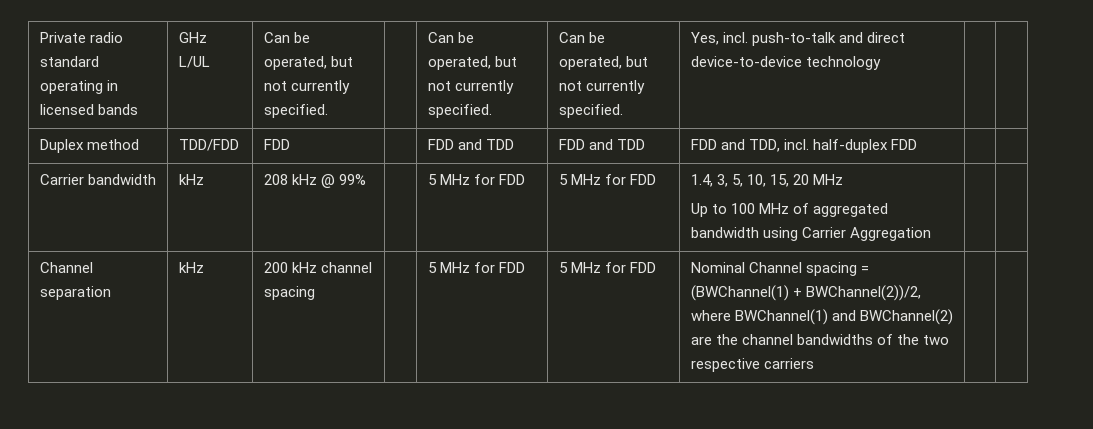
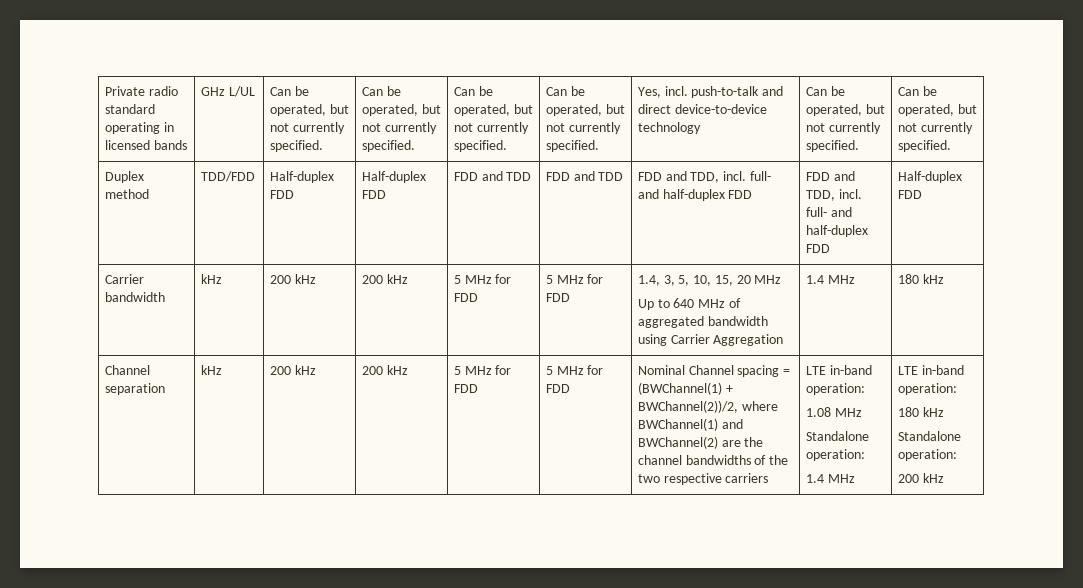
- GHz L/UL | Can be operated, but not currently specified.
+ GHz L/UL | Can be operated, but not currently specified. | Can be operated, but not currently specified.
- Yes, incl. push-to-talk and direct device-to-device technology
+ Yes, incl. push-to-talk and direct device-to-device technology | Can be operated, but not currently specified. | Can be operated, but not currently specified.
- Duplex method | TDD/FDD | FDD | | FDD and TDD | FDD and TDD | FDD and TDD, incl. half-duplex FDD | |
+ Duplex method | TDD/FDD | Half-duplex FDD | Half-duplex FDD | FDD and TDD | FDD and TDD | FDD and TDD, incl. full- and half-duplex FDD | FDD and TDD, incl. full- and half-duplex FDD | Half-duplex FDD
- Carrier bandwidth | kHz | 208 kHz @ 99% | | 5 MHz for FDD | 5 MHz for FDD | 1.4, 3, 5, 10, 15, 20 MHz
- Up to 100 MHz of aggregated bandwidth using Carrier Aggregation | |
+ Carrier bandwidth | kHz | 200 kHz | 200 kHz | 5 MHz for FDD | 5 MHz for FDD | 1.4, 3, 5, 10, 15, 20 MHz
+ Up to 640 MHz of aggregated bandwidth using Carrier Aggregation | 1.4 MHz | 180 kHz
- Channel separation | kHz | 200 kHz channel spacing
+ Channel separation | kHz | 200 kHz | 200 kHz
- Nominal Channel spacing = (BWChannel(1) + BWChannel(2))/2, where BWChannel(1) and BWChannel(2) are the channel bandwidths of the two respective carriers
+ Nominal Channel spacing = (BWChannel(1) + BWChannel(2))/2, where BWChannel(1) and BWChannel(2) are the channel bandwidths of the two respective carriers | LTE in-band operation:
+ 1.08 MHz
+ Standalone operation:
+ 1.4 MHz | LTE in-band operation:
+ 180 kHz
+ Standalone operation:
+ 200 kHz

